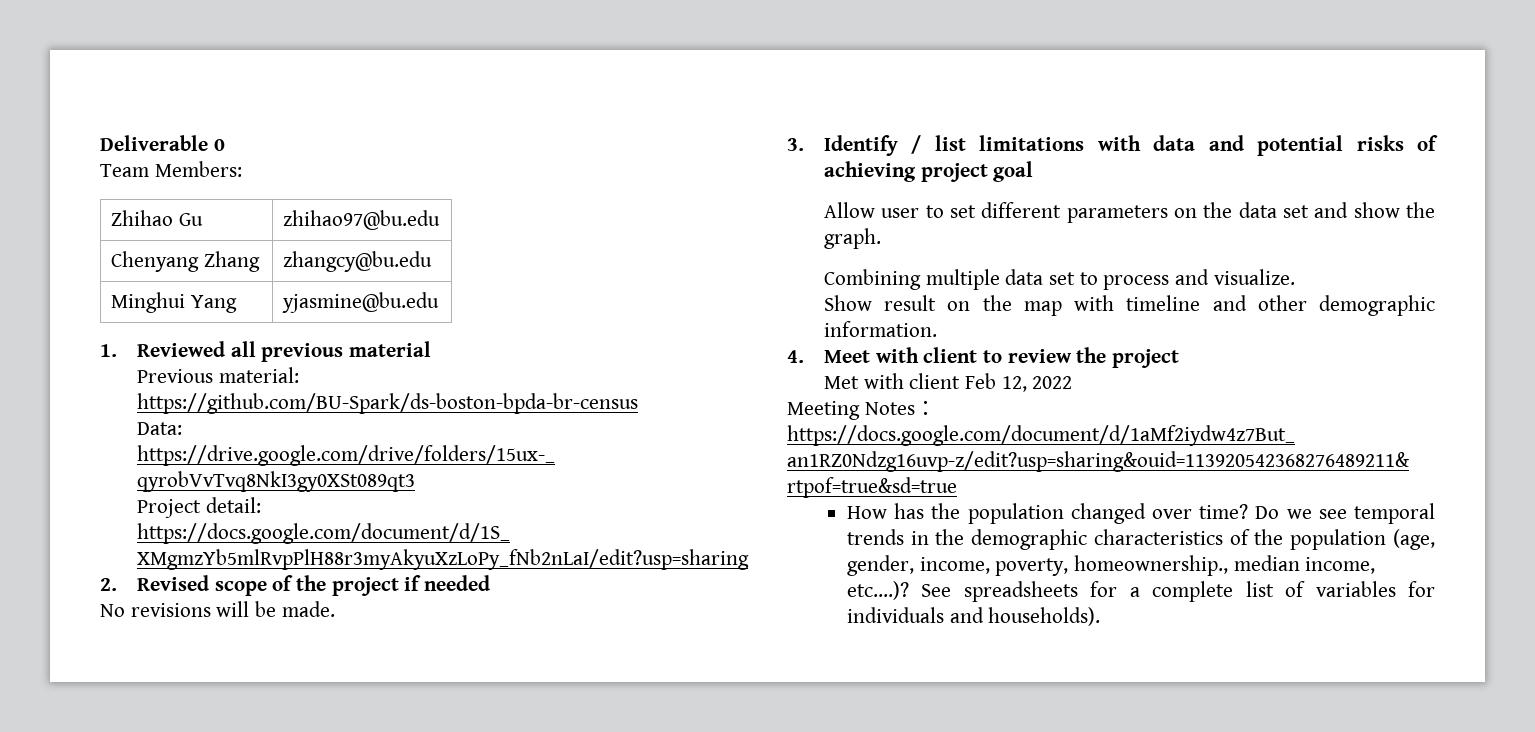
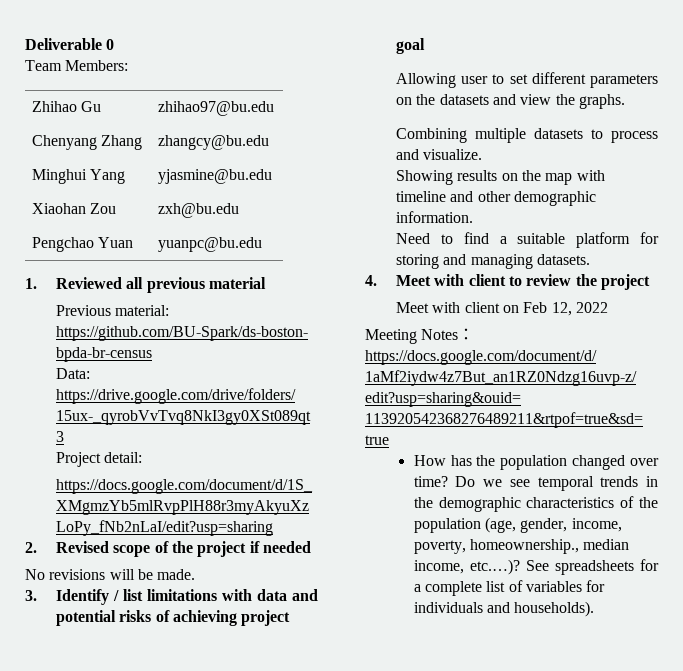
+ Xiaohan Zou | zxh@bu.edu
+ Pengchao Yuan | yuanpc@bu.edu
- Allow user to set different parameters on the data set and show the graph.
+ Allowing user to set different parameters on the datasets and view the graphs.
- Combining multiple data set to process and visualize.
+ Combining multiple datasets to process and visualize.
- Show result on the map with timeline and other demographic information.
+ Showing results on the map with timeline and other demographic information.
+ Need to find a suitable platform for storing and managing datasets.
- Met with client Feb 12, 2022
+ Meet with client on Feb 12, 2022

